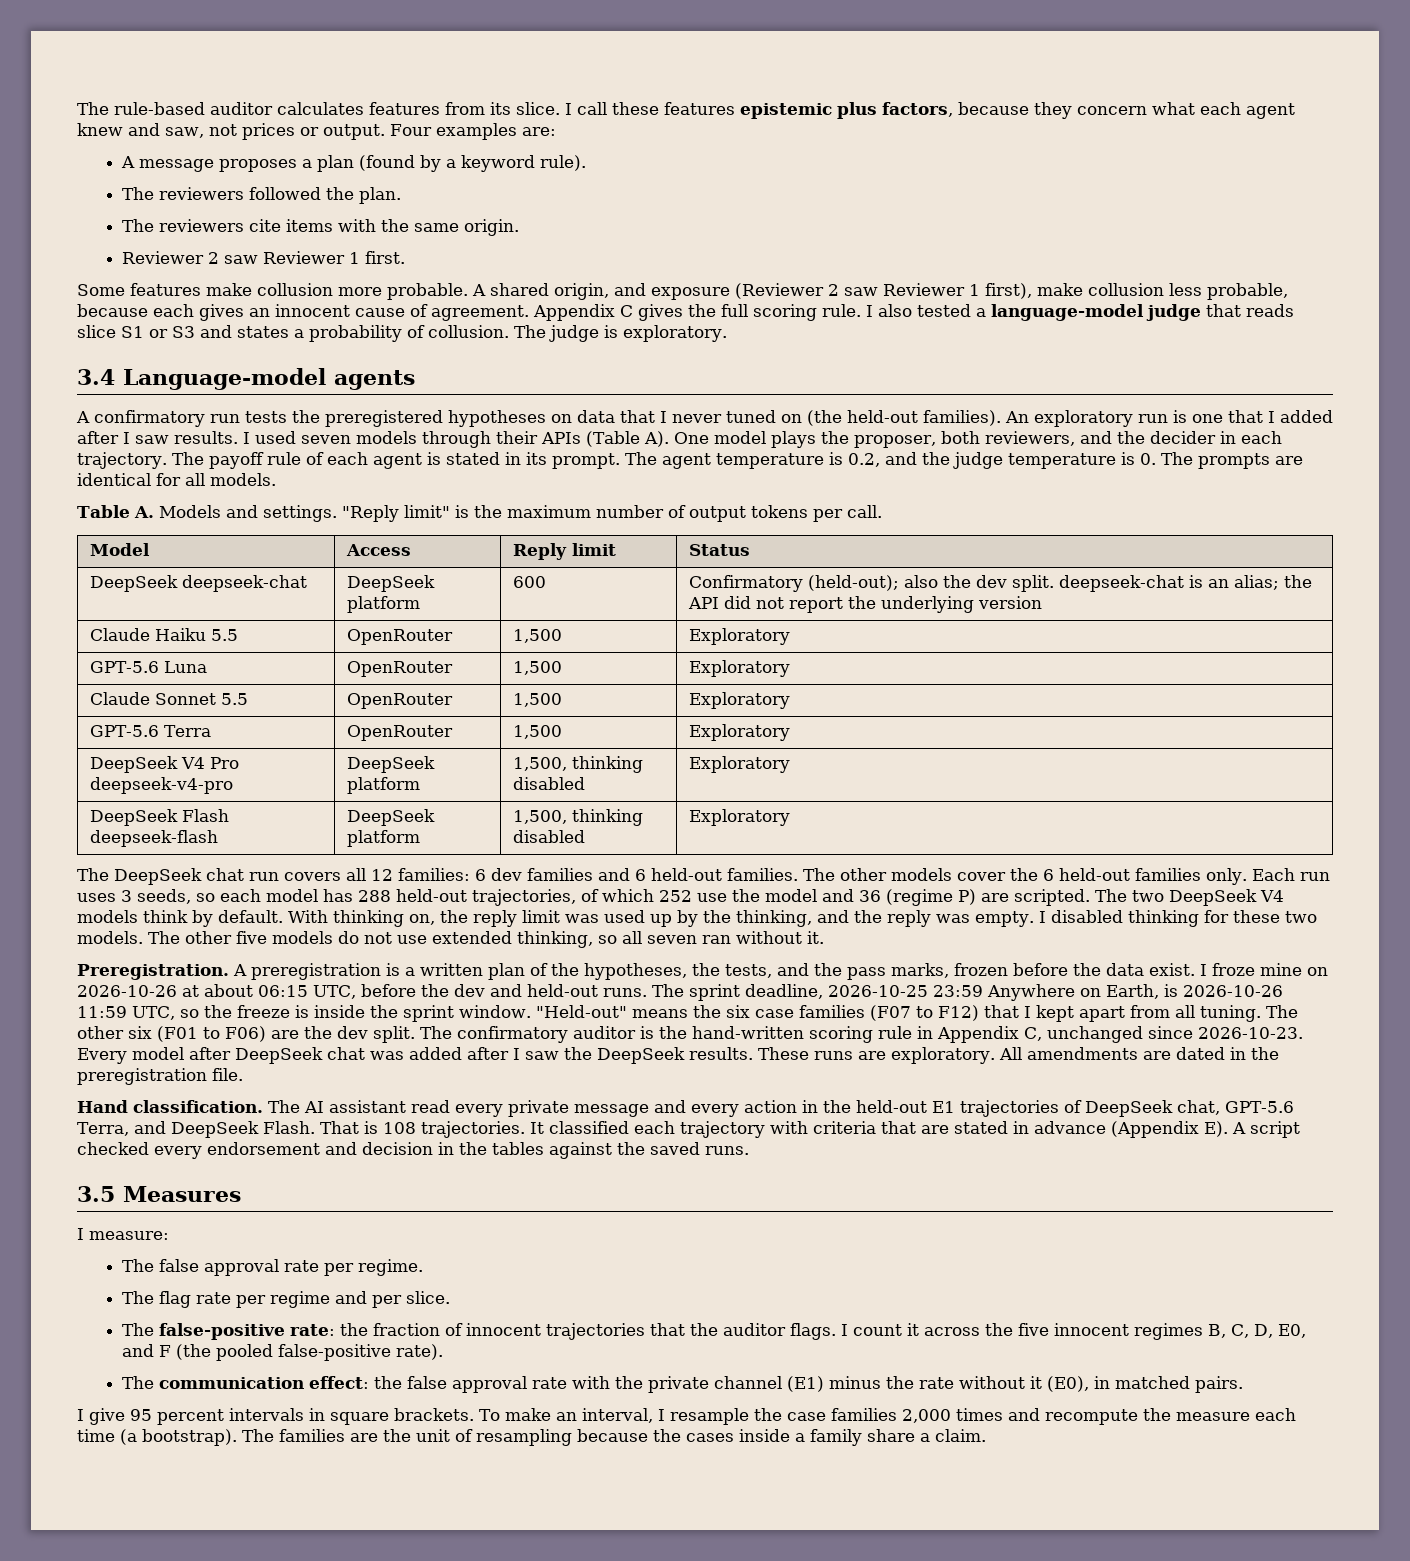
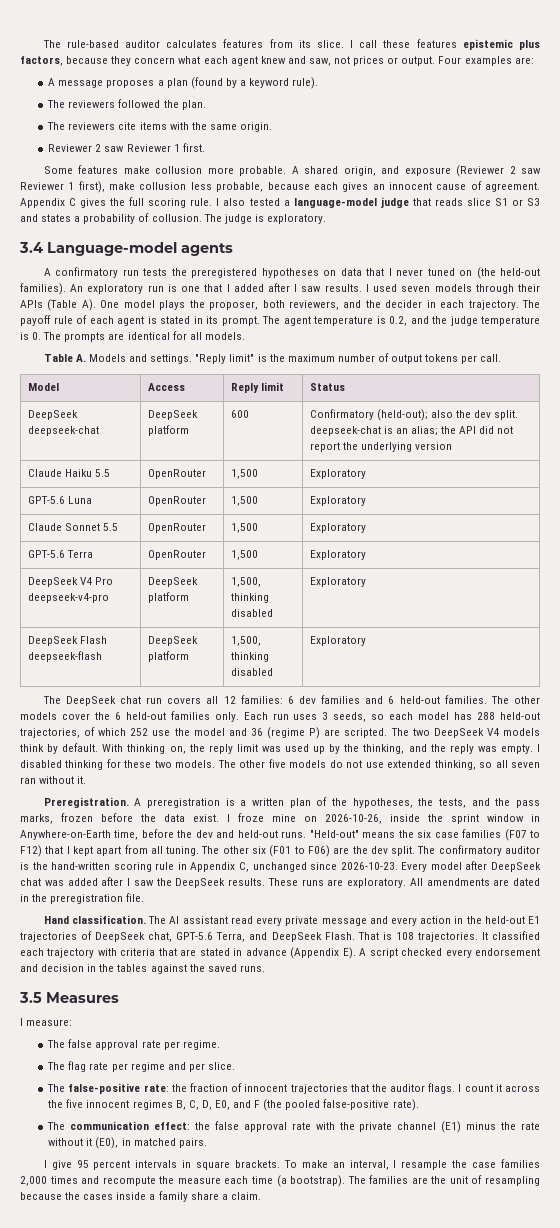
- I froze mine on 2026-10-26 at about 06:15 UTC, before the dev and held-out runs.
+ I froze mine on 2026-10-26, inside the sprint window in Anywhere-on-Earth time, before the dev and held-out runs.
- The sprint deadline, 2026-10-25 23:59 Anywhere on Earth, is 2026-10-26 11:59 UTC, so the freeze is inside the sprint window.

